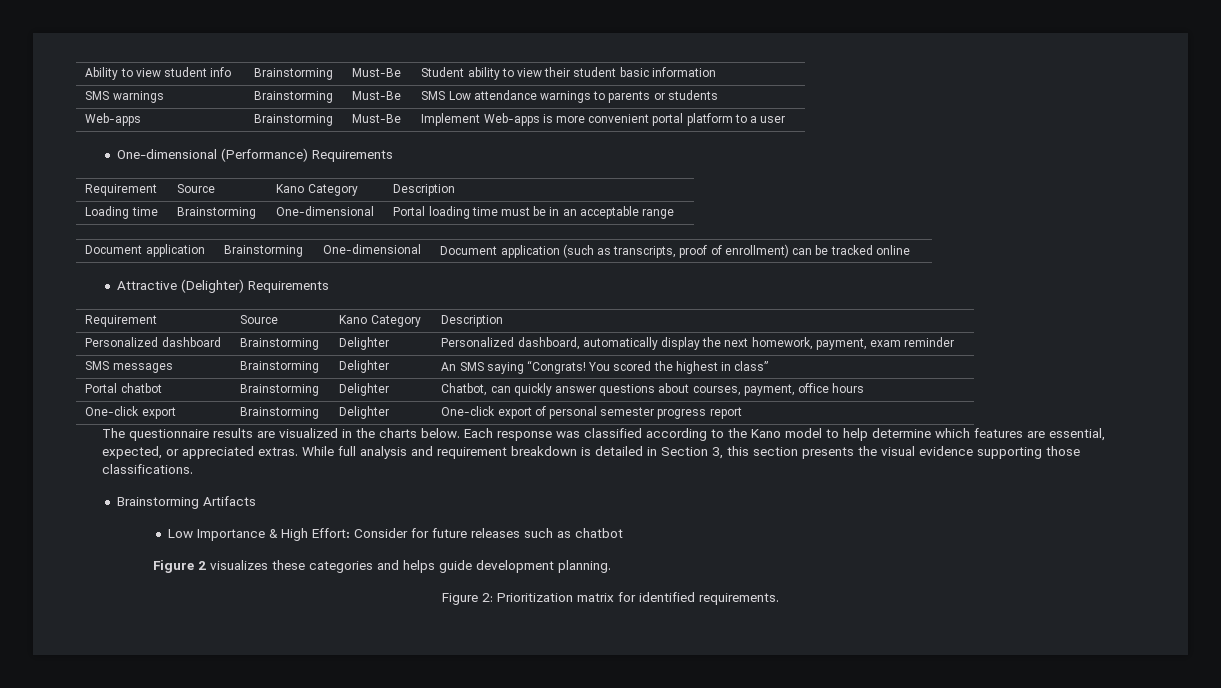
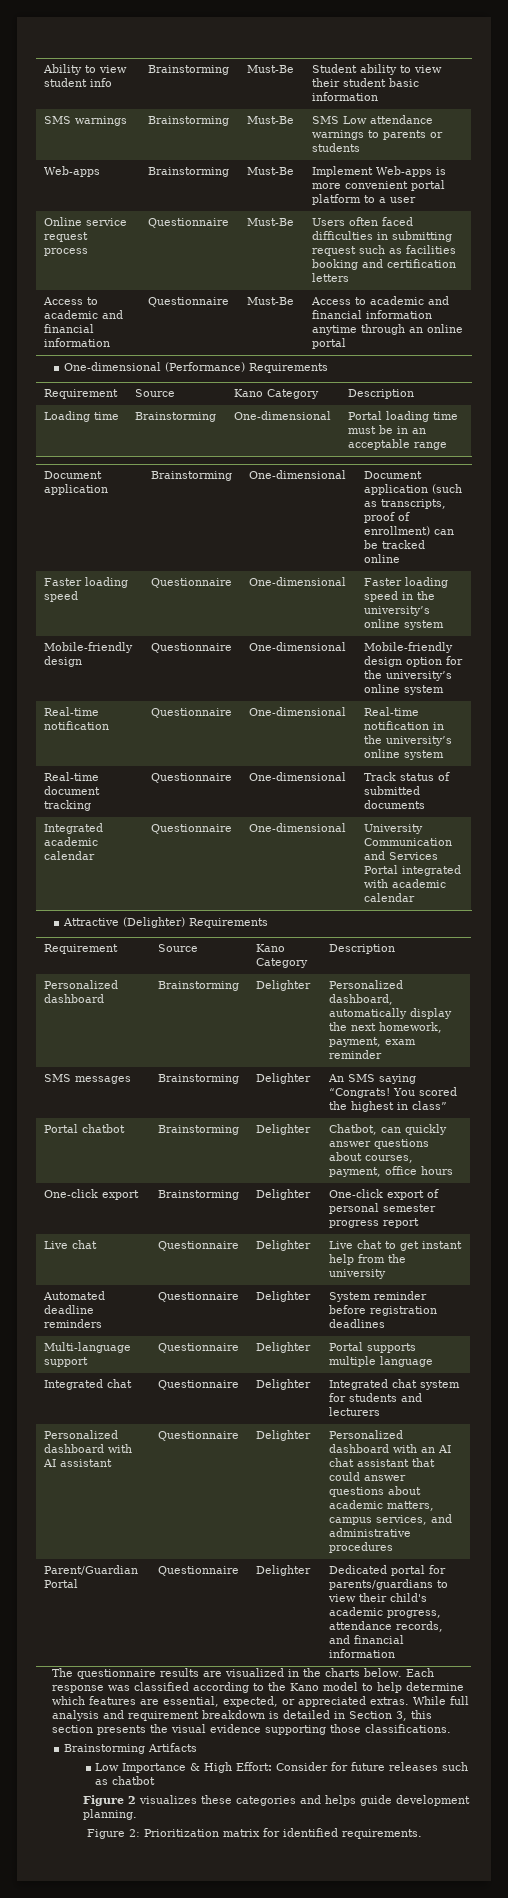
+ Online service request process | Questionnaire | Must-Be | Users often faced difficulties in submitting request such as facilities booking and certification letters
+ Access to academic and financial information | Questionnaire | Must-Be | Access to academic and financial information anytime through an online portal
+ Faster loading speed | Questionnaire | One-dimensional | Faster loading speed in the university’s online system
+ Mobile-friendly design | Questionnaire | One-dimensional | Mobile-friendly design option for the university’s online system
+ Real-time notification | Questionnaire | One-dimensional | Real-time notification in the university’s online system
+ Real-time document tracking | Questionnaire | One-dimensional | Track status of submitted documents
+ Integrated academic calendar | Questionnaire | One-dimensional | University Communication and Services Portal integrated with academic calendar
+ Live chat | Questionnaire | Delighter | Live chat to get instant help from the university
+ Automated deadline reminders | Questionnaire | Delighter | System reminder before registration deadlines
+ Multi-language support | Questionnaire | Delighter | Portal supports multiple language
+ Integrated chat | Questionnaire | Delighter | Integrated chat system for students and lecturers
+ Personalized dashboard with AI assistant | Questionnaire | Delighter | Personalized dashboard with an AI chat assistant that could answer questions about academic matters, campus services, and administrative procedures
+ Parent/Guardian Portal | Questionnaire | Delighter | Dedicated portal for parents/guardians to view their child's academic progress, attendance records, and financial information

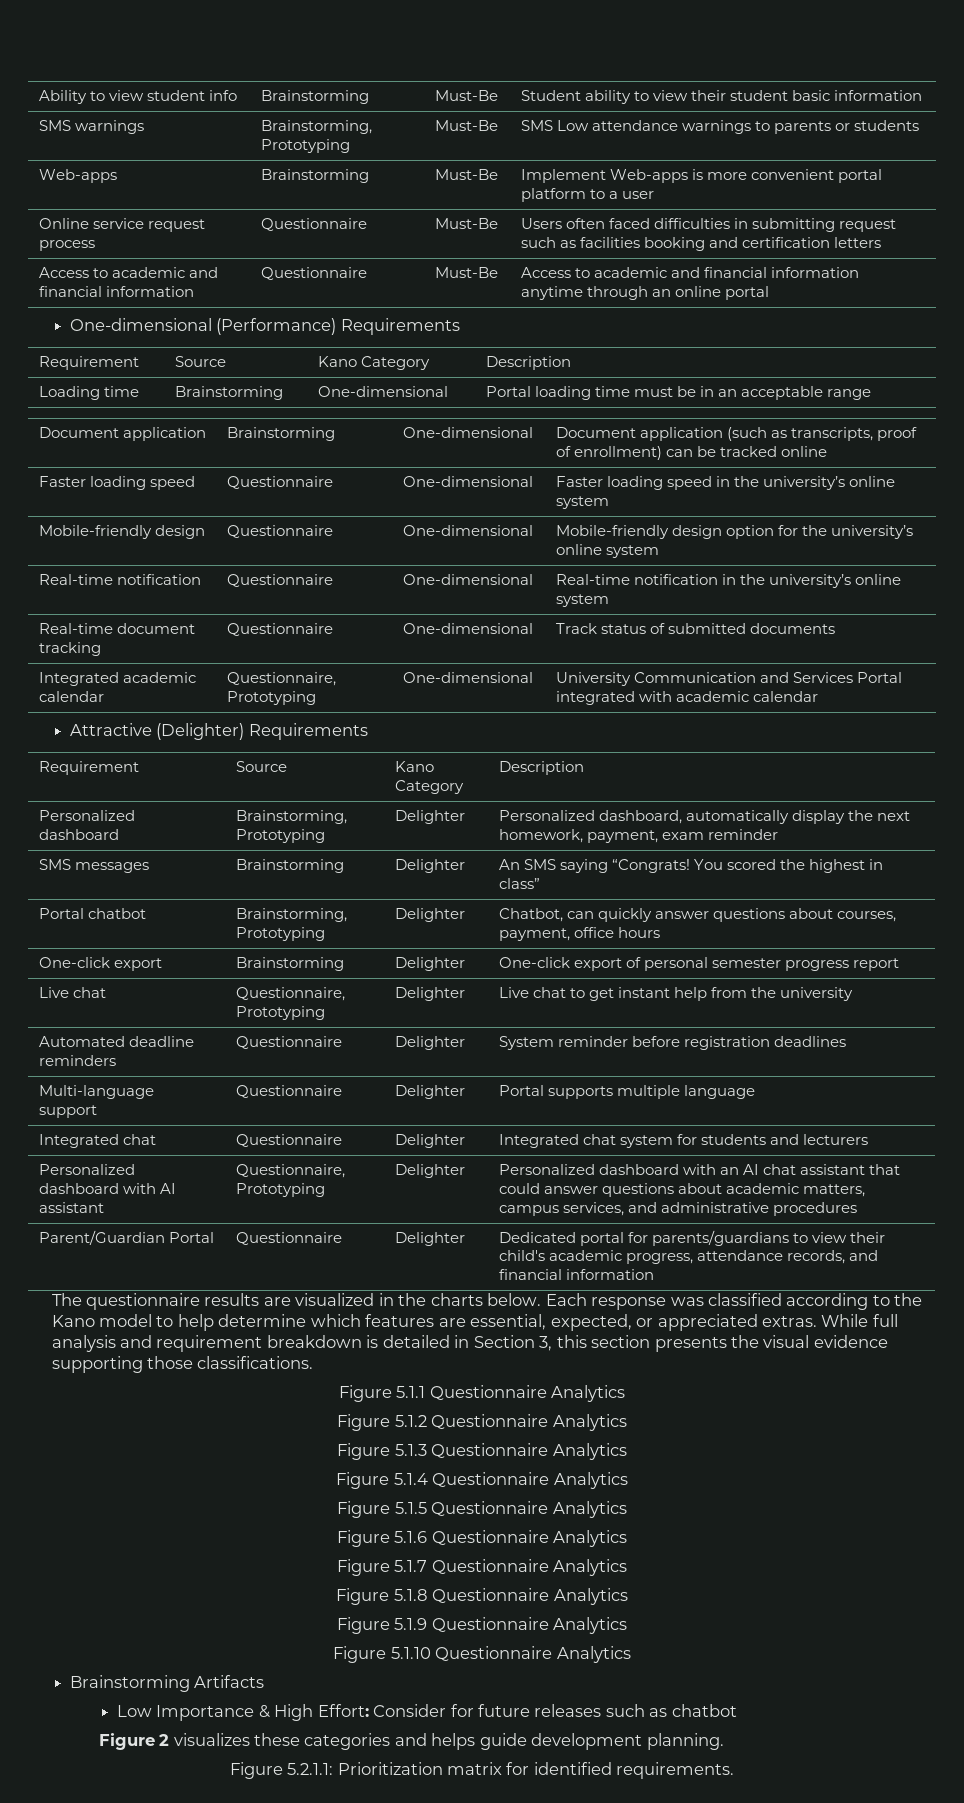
- SMS warnings | Brainstorming | Must-Be | SMS Low attendance warnings to parents or students
+ SMS warnings | Brainstorming, Prototyping | Must-Be | SMS Low attendance warnings to parents or students
- Integrated academic calendar | Questionnaire | One-dimensional | University Communication and Services Portal integrated with academic calendar
+ Integrated academic calendar | Questionnaire, Prototyping | One-dimensional | University Communication and Services Portal integrated with academic calendar
- Personalized dashboard | Brainstorming | Delighter | Personalized dashboard, automatically display the next homework, payment, exam reminder
+ Personalized dashboard | Brainstorming, Prototyping | Delighter | Personalized dashboard, automatically display the next homework, payment, exam reminder
- Portal chatbot | Brainstorming | Delighter | Chatbot, can quickly answer questions about courses, payment, office hours
+ Portal chatbot | Brainstorming, Prototyping | Delighter | Chatbot, can quickly answer questions about courses, payment, office hours
- Live chat | Questionnaire | Delighter | Live chat to get instant help from the university
+ Live chat | Questionnaire, Prototyping | Delighter | Live chat to get instant help from the university
- Personalized dashboard with AI assistant | Questionnaire | Delighter | Personalized dashboard with an AI chat assistant that could answer questions about academic matters, campus services, and administrative procedures
+ Personalized dashboard with AI assistant | Questionnaire, Prototyping | Delighter | Personalized dashboard with an AI chat assistant that could answer questions about academic matters, campus services, and administrative procedures
+ Figure 5.1.1 Questionnaire Analytics
+ Figure 5.1.2 Questionnaire Analytics
+ Figure 5.1.3 Questionnaire Analytics
+ Figure 5.1.4 Questionnaire Analytics
+ Figure 5.1.5 Questionnaire Analytics
+ Figure 5.1.6 Questionnaire Analytics
+ Figure 5.1.7 Questionnaire Analytics
+ Figure 5.1.8 Questionnaire Analytics
+ Figure 5.1.9 Questionnaire Analytics
+ Figure 5.1.10 Questionnaire Analytics
- Figure 2: Prioritization matrix for identified requirements.
+ Figure 5.2.1.1: Prioritization matrix for identified requirements.

